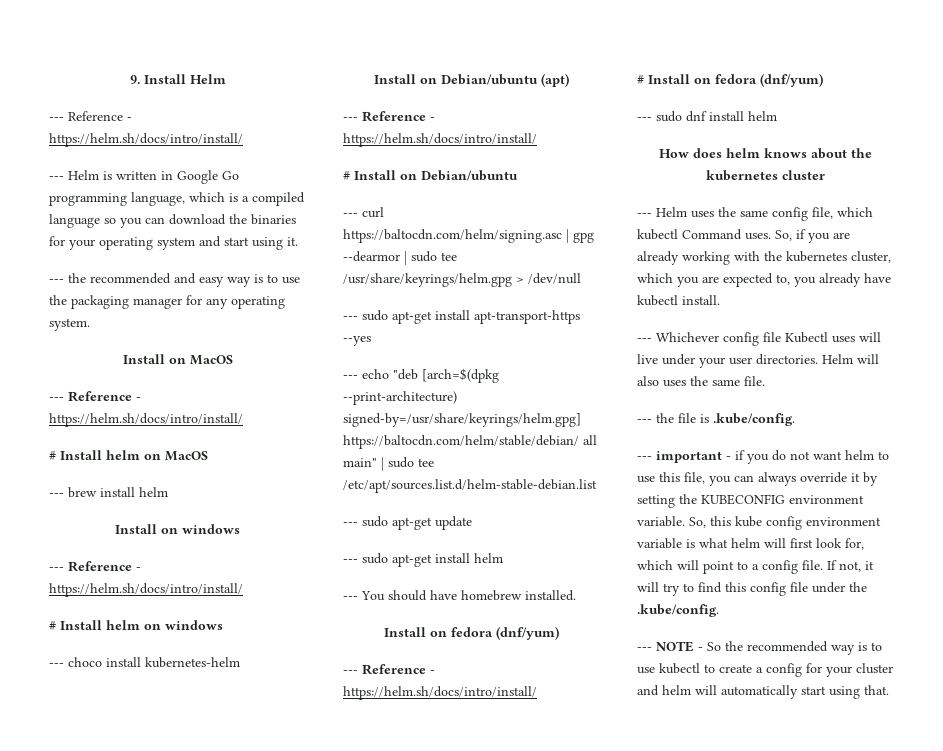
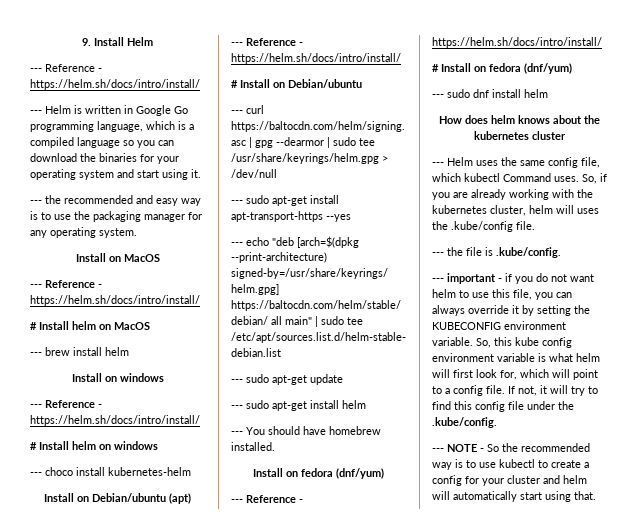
- So, if you are already working with the kubernetes cluster, which you are expected to, you already have kubectl install.
- --- Whichever config file Kubectl uses will live under your user directories. Helm will also uses the same file.
+ So, if you are already working with the kubernetes cluster, helm will uses the .kube/config file.

